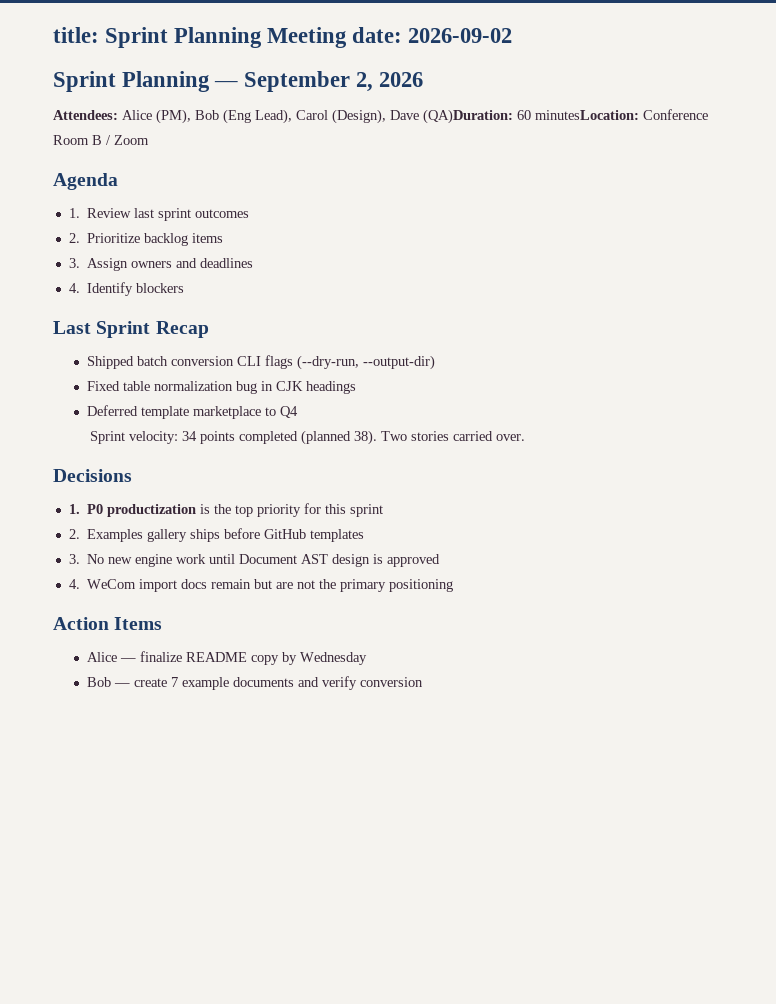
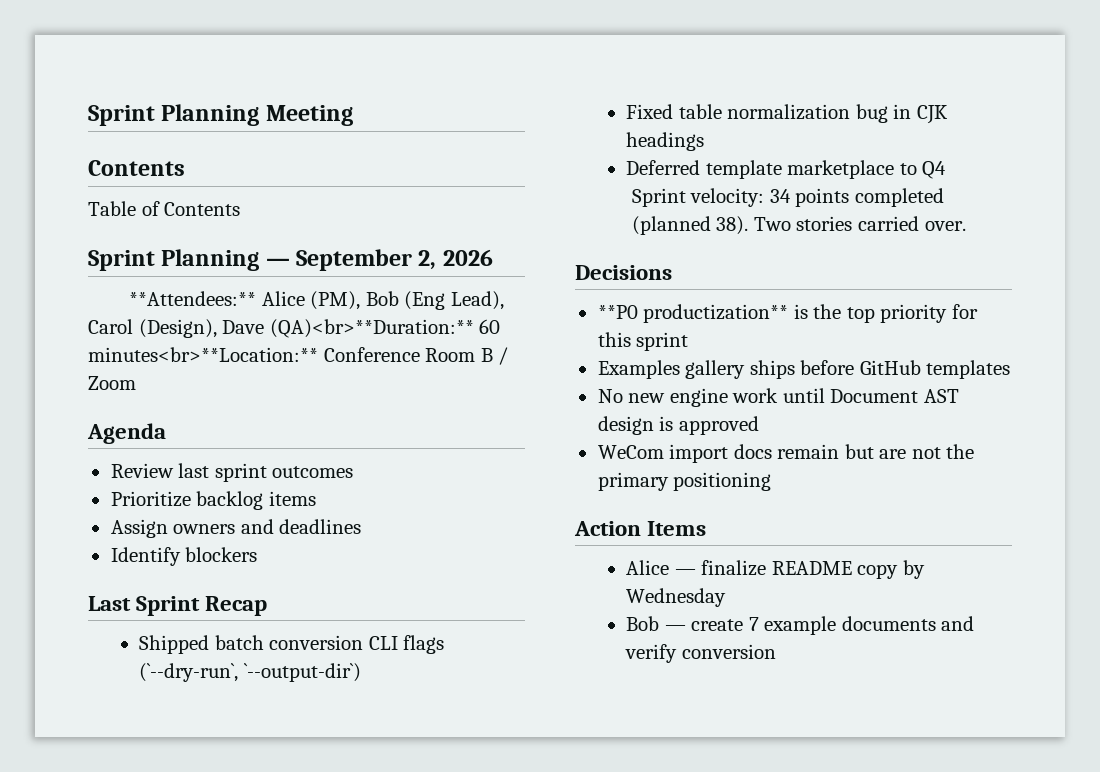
- title: Sprint Planning Meeting date: 2026-09-02
+ Sprint Planning Meeting
+ Contents
+ Table of Contents
- Attendees: Alice (PM), Bob (Eng Lead), Carol (Design), Dave (QA)Duration: 60 minutesLocation: Conference Room B / Zoom
+ **Attendees:** Alice (PM), Bob (Eng Lead), Carol (Design), Dave (QA)<br>**Duration:** 60 minutes<br>**Location:** Conference Room B / Zoom
- 1. Review last sprint outcomes
+ Review last sprint outcomes
- 2. Prioritize backlog items
+ Prioritize backlog items
- 3. Assign owners and deadlines
+ Assign owners and deadlines
- 4. Identify blockers
+ Identify blockers
- Shipped batch conversion CLI flags (--dry-run, --output-dir)
+ Shipped batch conversion CLI flags (`--dry-run`, `--output-dir`)
- 1. P0 productization is the top priority for this sprint
+ **P0 productization** is the top priority for this sprint
- 2. Examples gallery ships before GitHub templates
+ Examples gallery ships before GitHub templates
- 3. No new engine work until Document AST design is approved
+ No new engine work until Document AST design is approved
- 4. WeCom import docs remain but are not the primary positioning
+ WeCom import docs remain but are not the primary positioning

